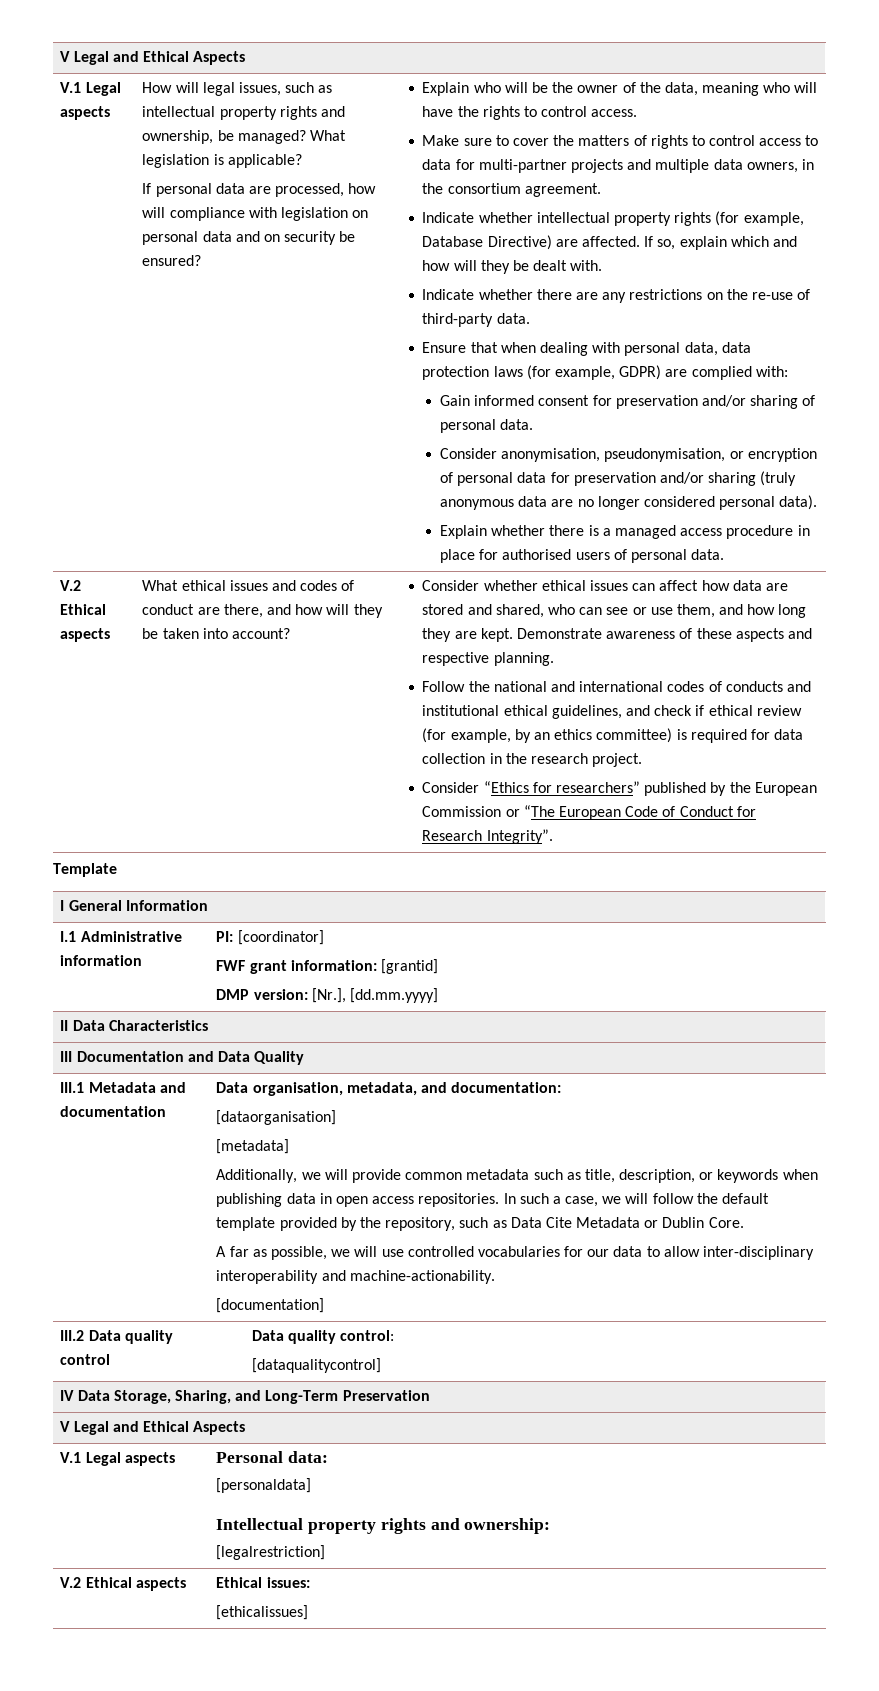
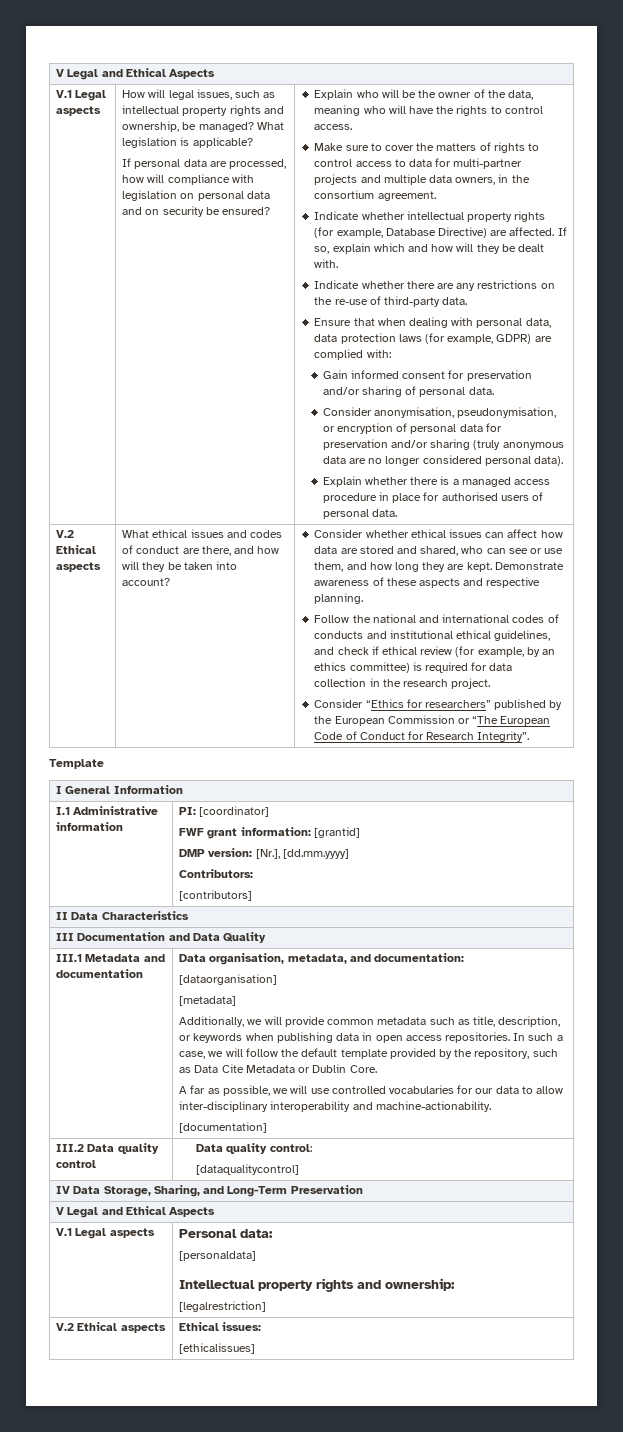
  I.1 Administrative information | PI: [coordinator]
  FWF grant information: [grantid]
  DMP version: [Nr.], [dd.mm.yyyy]
+ Contributors:
+ [contributors]

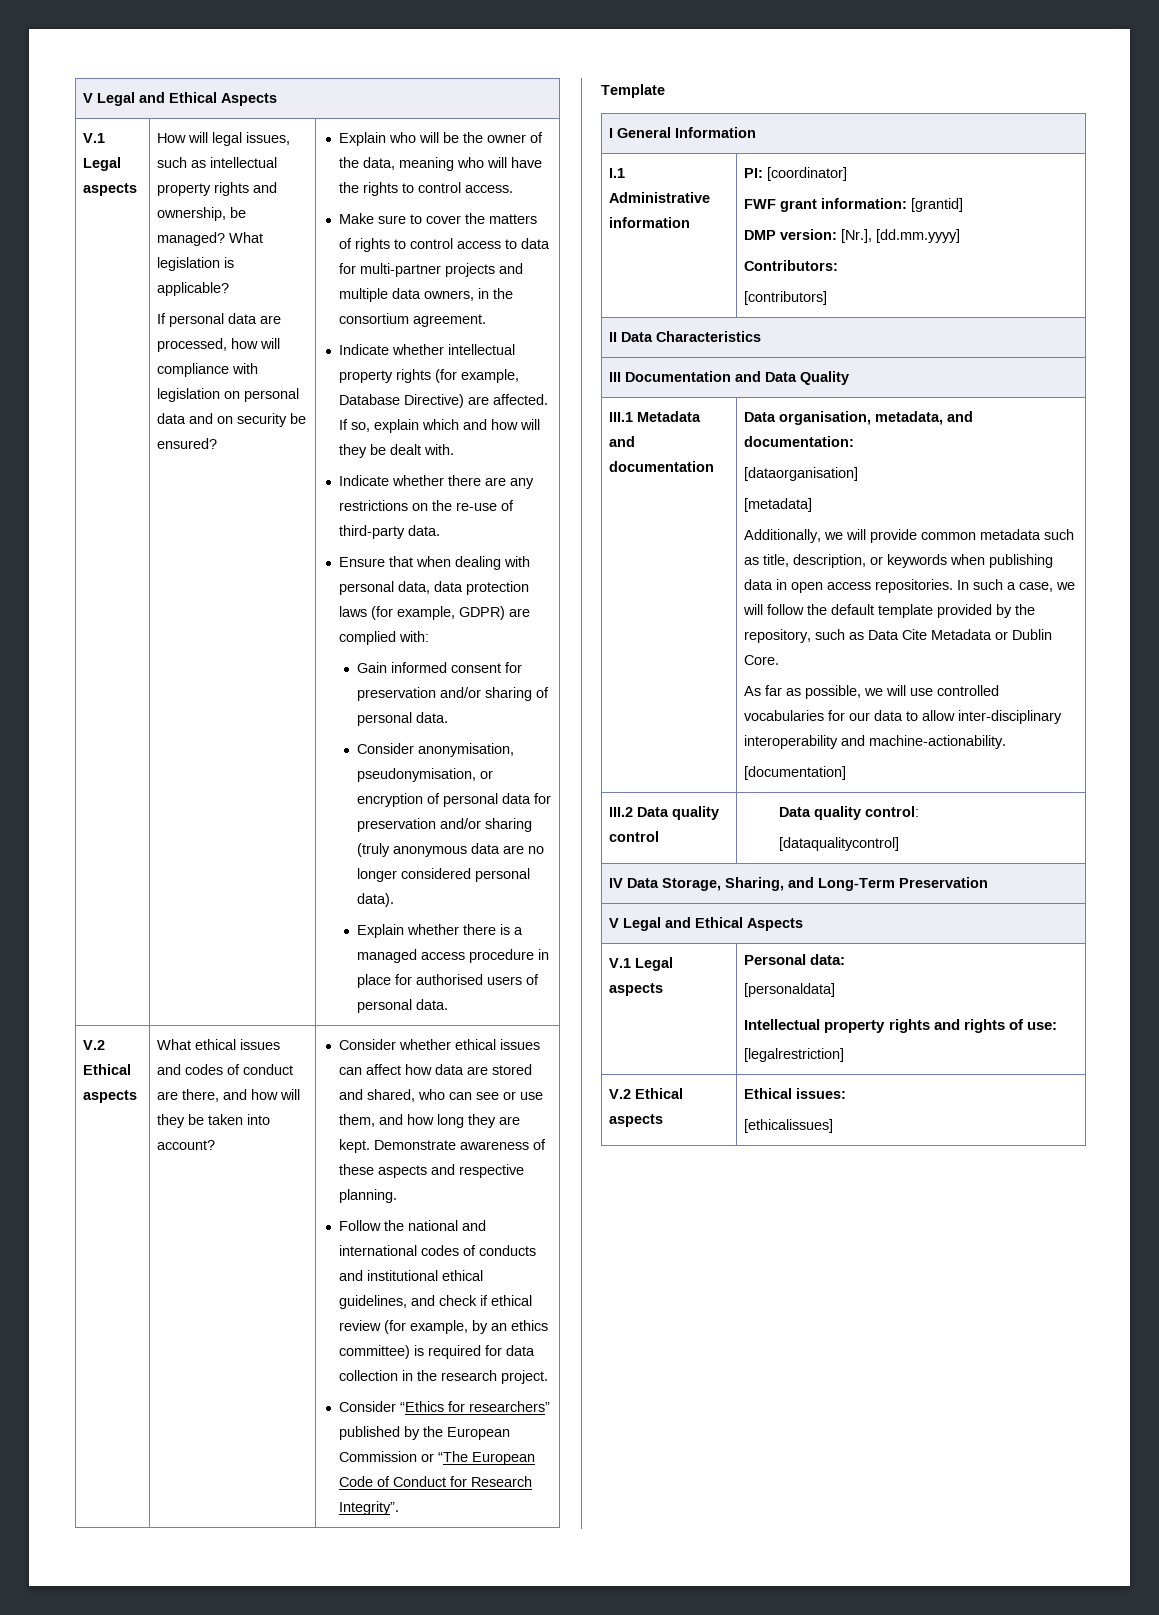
- A far as possible, we will use controlled vocabularies for our data to allow inter-disciplinary interoperability and machine-actionability.
+ As far as possible, we will use controlled vocabularies for our data to allow inter-disciplinary interoperability and machine-actionability.
  V.1 Legal aspects | Personal data:
  [personaldata]
- Intellectual property rights and ownership:
+ Intellectual property rights and rights of use:

